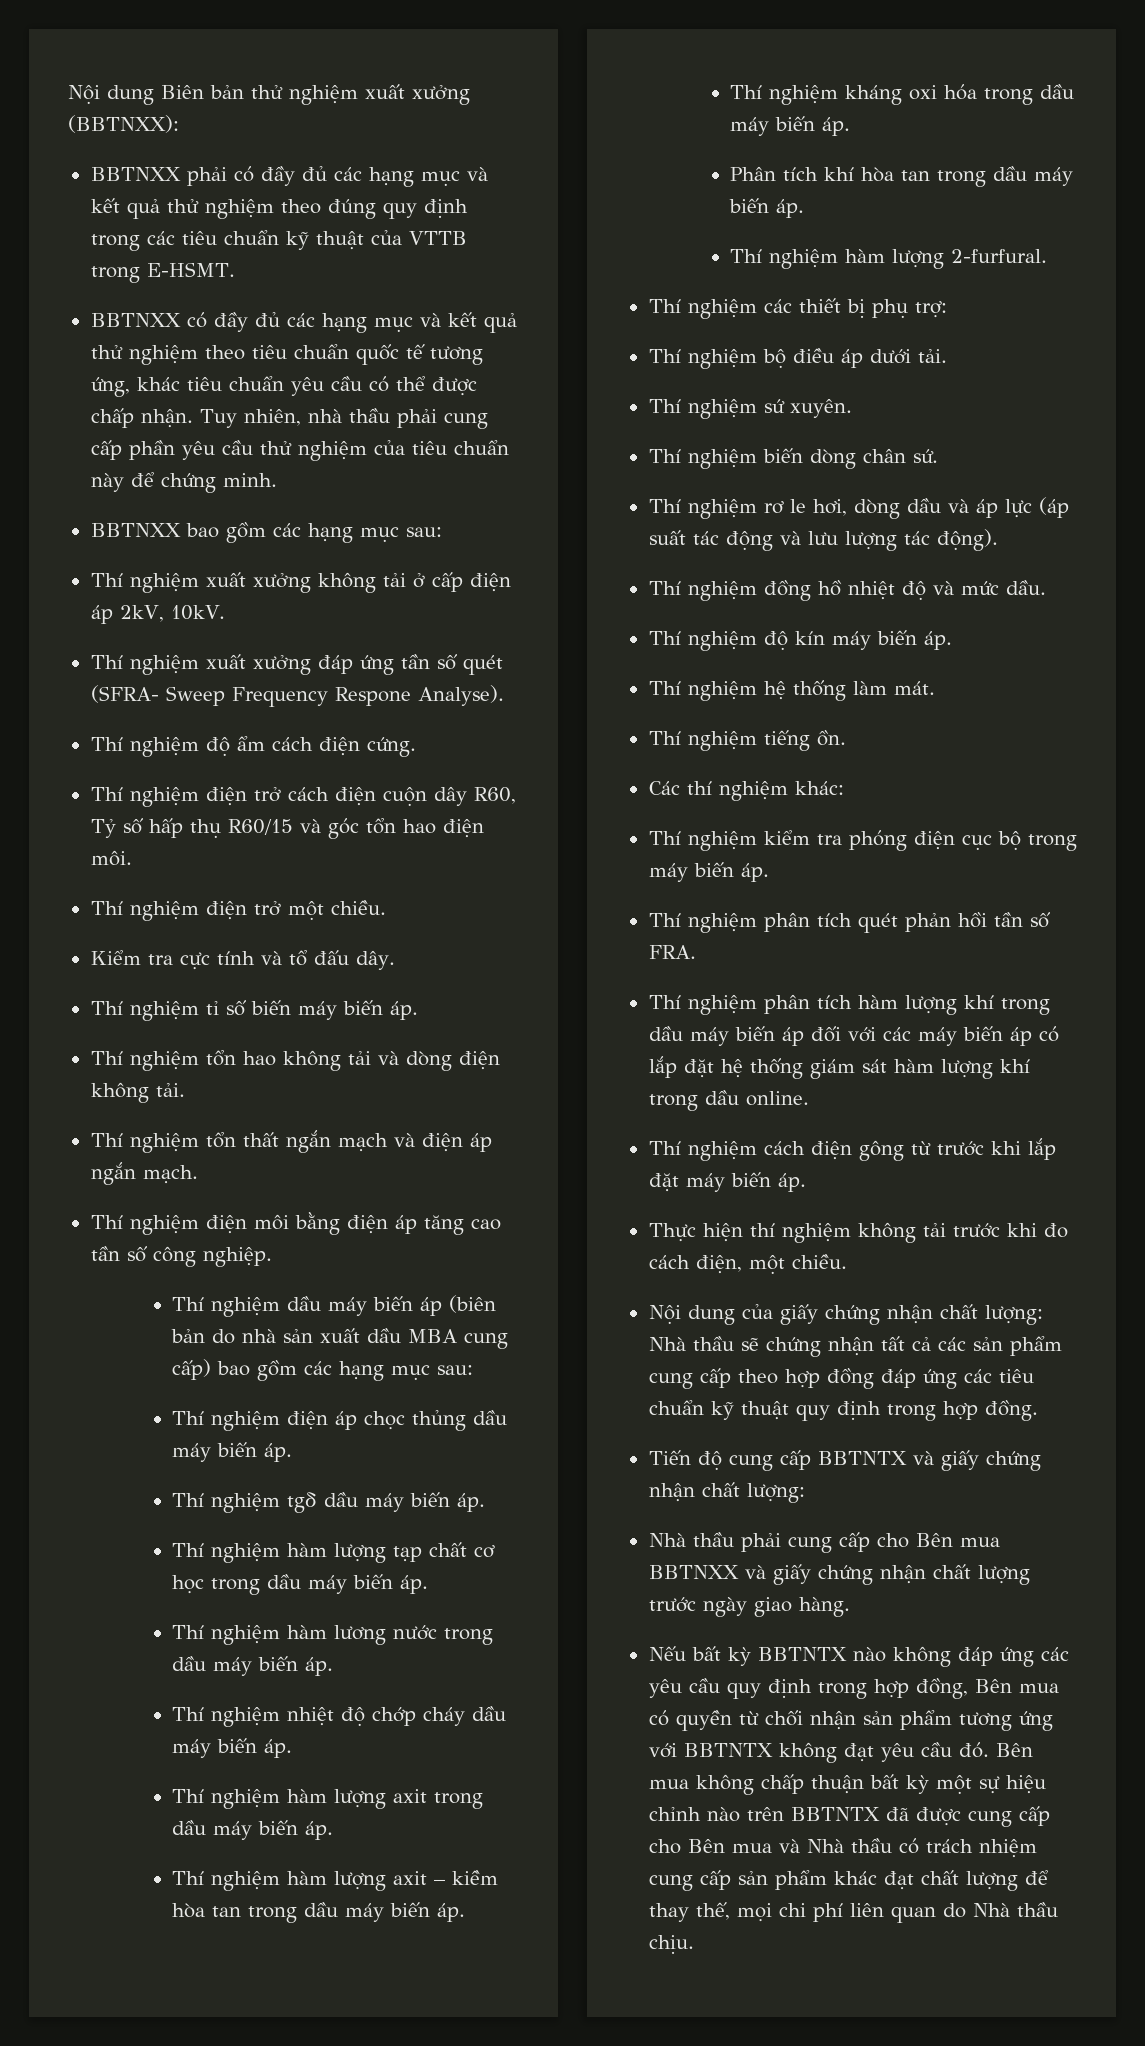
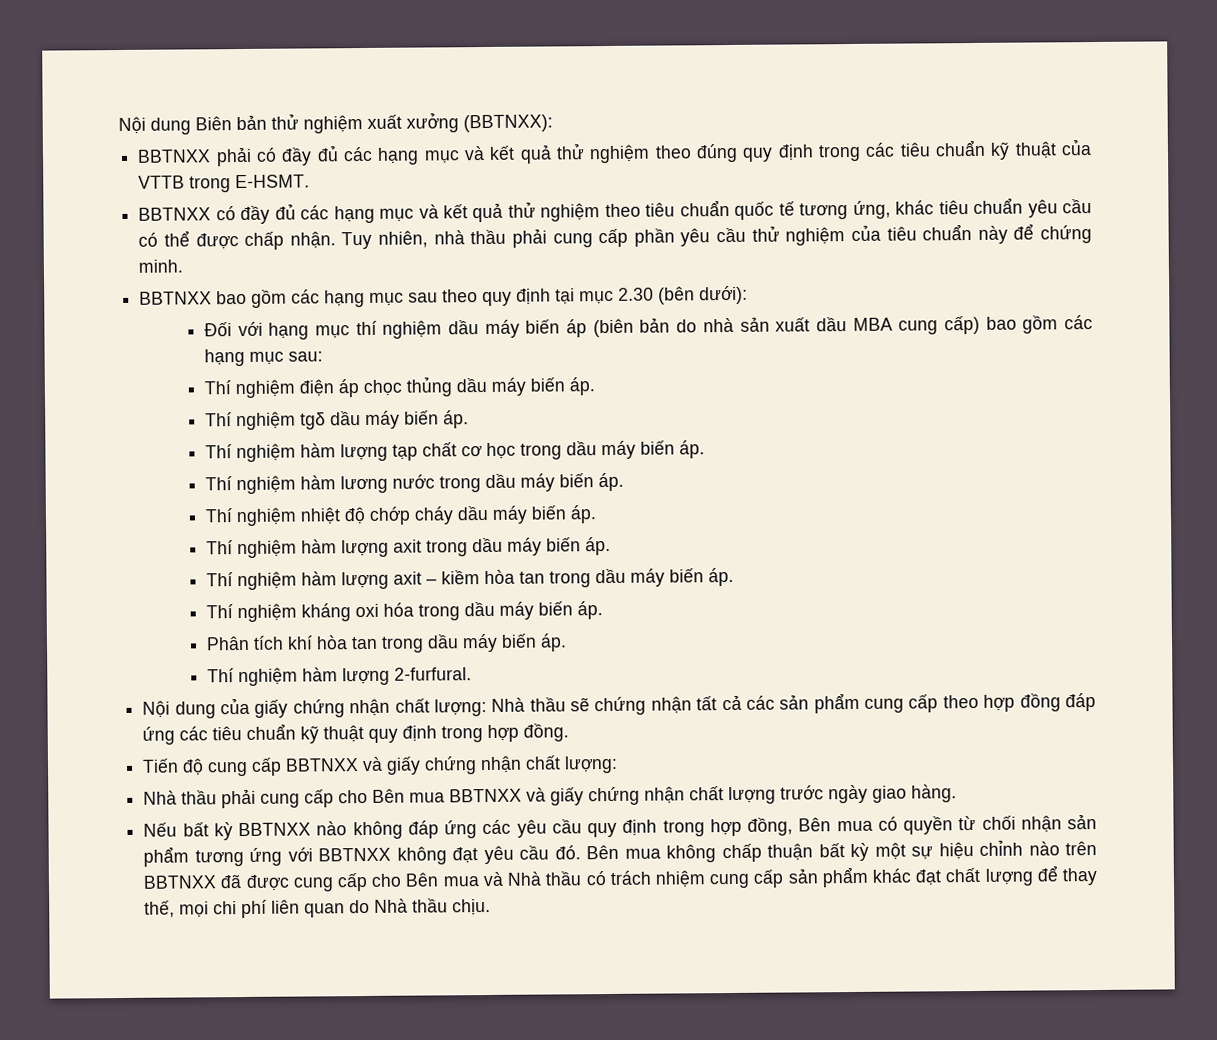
- BBTNXX bao gồm các hạng mục sau:
- Thí nghiệm xuất xưởng không tải ở cấp điện áp 2kV, 10kV.
- Thí nghiệm xuất xưởng đáp ứng tần số quét (SFRA- Sweep Frequency Respone Analyse).
- Thí nghiệm độ ẩm cách điện cứng.
- Thí nghiệm điện trở cách điện cuộn dây R60, Tỷ số hấp thụ R60/15 và góc tổn hao điện môi.
- Thí nghiệm điện trở một chiều.
- Kiểm tra cực tính và tổ đấu dây.
- Thí nghiệm tỉ số biến máy biến áp.
- Thí nghiệm tổn hao không tải và dòng điện không tải.
- Thí nghiệm tổn thất ngắn mạch và điện áp ngắn mạch.
- Thí nghiệm điện môi bằng điện áp tăng cao tần số công nghiệp.
- Thí nghiệm dầu máy biến áp (biên bản do nhà sản xuất dầu MBA cung cấp) bao gồm các hạng mục sau:
+ BBTNXX bao gồm các hạng mục sau theo quy định tại mục 2.30 (bên dưới):
+ Đối với hạng mục thí nghiệm dầu máy biến áp (biên bản do nhà sản xuất dầu MBA cung cấp) bao gồm các hạng mục sau:
- Thí nghiệm các thiết bị phụ trợ:
- Thí nghiệm bộ điều áp dưới tải.
- Thí nghiệm sứ xuyên.
- Thí nghiệm biến dòng chân sứ.
- Thí nghiệm rơ le hơi, dòng dầu và áp lực (áp suất tác động và lưu lượng tác động).
- Thí nghiệm đồng hồ nhiệt độ và mức dầu.
- Thí nghiệm độ kín máy biến áp.
- Thí nghiệm hệ thống làm mát.
- Thí nghiệm tiếng ồn.
- Các thí nghiệm khác:
- Thí nghiệm kiểm tra phóng điện cục bộ trong máy biến áp.
- Thí nghiệm phân tích quét phản hồi tần số FRA.
- Thí nghiệm phân tích hàm lượng khí trong dầu máy biến áp đối với các máy biến áp có lắp đặt hệ thống giám sát hàm lượng khí trong dầu online.
- Thí nghiệm cách điện gông từ trước khi lắp đặt máy biến áp.
- Thực hiện thí nghiệm không tải trước khi đo cách điện, một chiều.
- Tiến độ cung cấp BBTNTX và giấy chứng nhận chất lượng:
+ Tiến độ cung cấp BBTNXX và giấy chứng nhận chất lượng:
- Nếu bất kỳ BBTNTX nào không đáp ứng các yêu cầu quy định trong hợp đồng, Bên mua có quyền từ chối nhận sản phẩm tương ứng với BBTNTX không đạt yêu cầu đó.
+ Nếu bất kỳ BBTNXX nào không đáp ứng các yêu cầu quy định trong hợp đồng, Bên mua có quyền từ chối nhận sản phẩm tương ứng với BBTNXX không đạt yêu cầu đó.
- Bên mua không chấp thuận bất kỳ một sự hiệu chỉnh nào trên BBTNTX đã được cung cấp cho Bên mua và Nhà thầu có trách nhiệm cung cấp sản phẩm khác đạt chất lượng để thay thế, mọi chi phí liên quan do Nhà thầu chịu.
+ Bên mua không chấp thuận bất kỳ một sự hiệu chỉnh nào trên BBTNXX đã được cung cấp cho Bên mua và Nhà thầu có trách nhiệm cung cấp sản phẩm khác đạt chất lượng để thay thế, mọi chi phí liên quan do Nhà thầu chịu.

